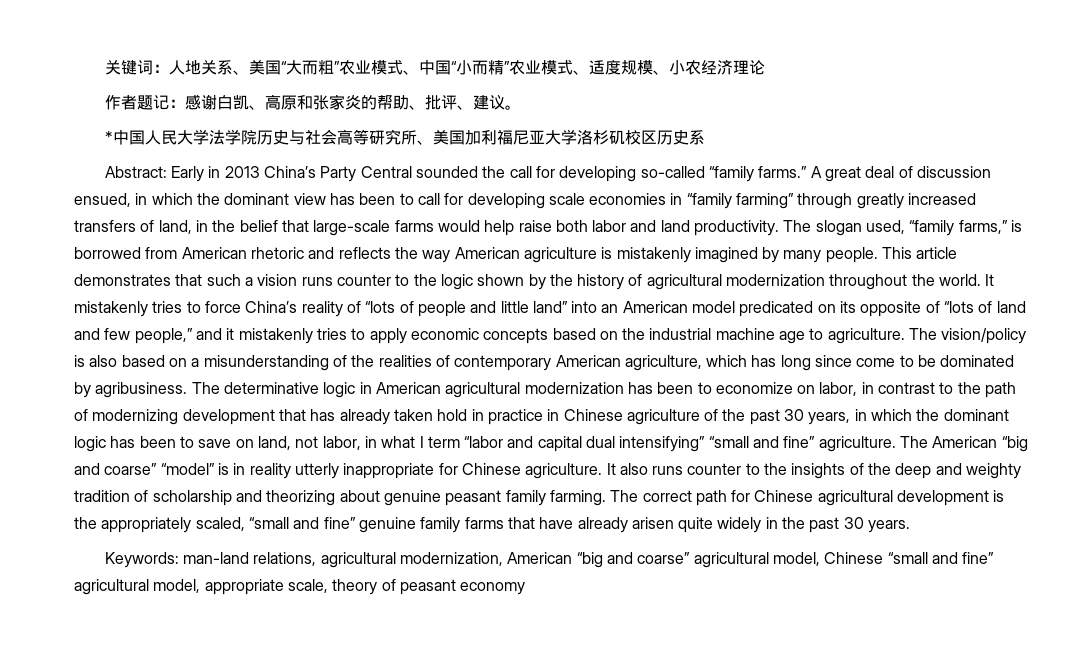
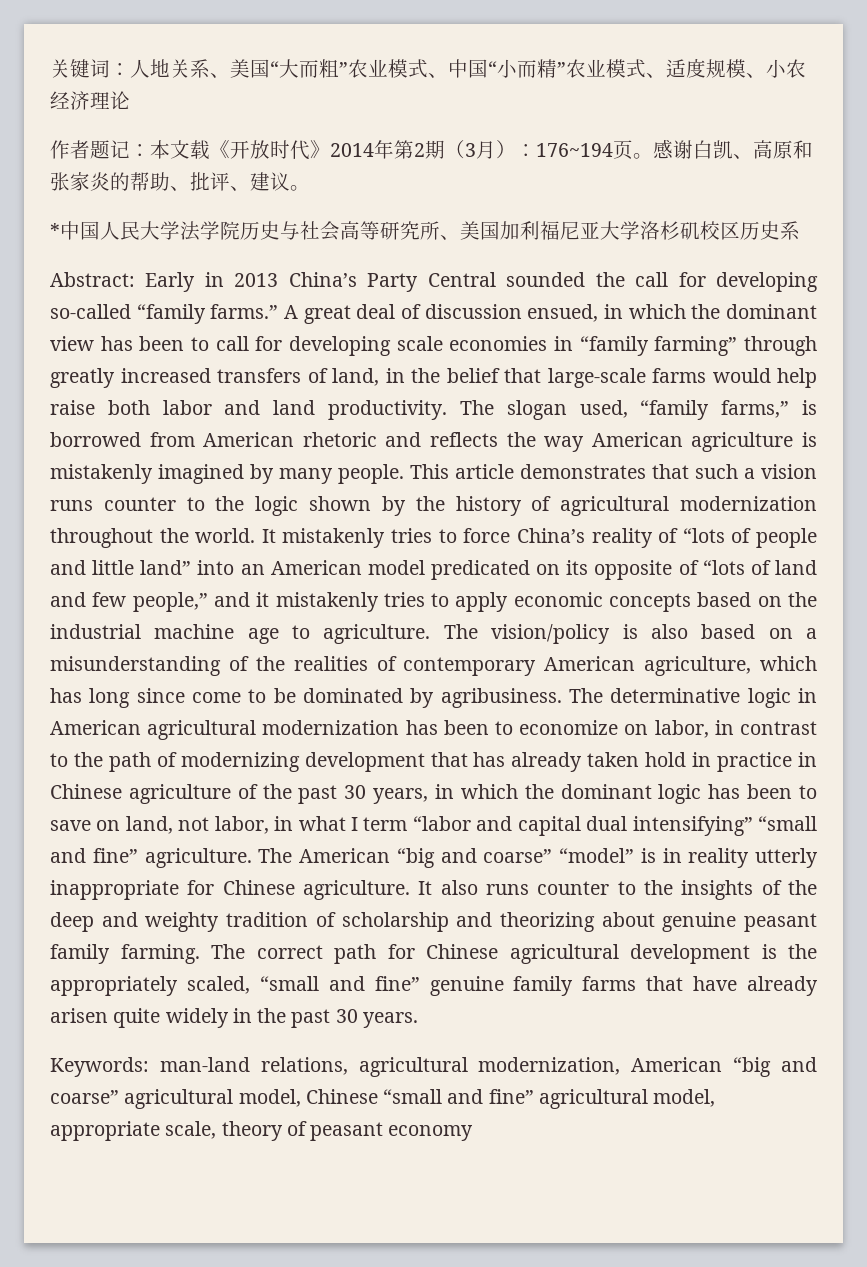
- 作者题记：感谢白凯、高原和张家炎的帮助、批评、建议。
+ 作者题记：本文载《开放时代》2014年第2期（3月）：176~194页。感谢白凯、高原和张家炎的帮助、批评、建议。

